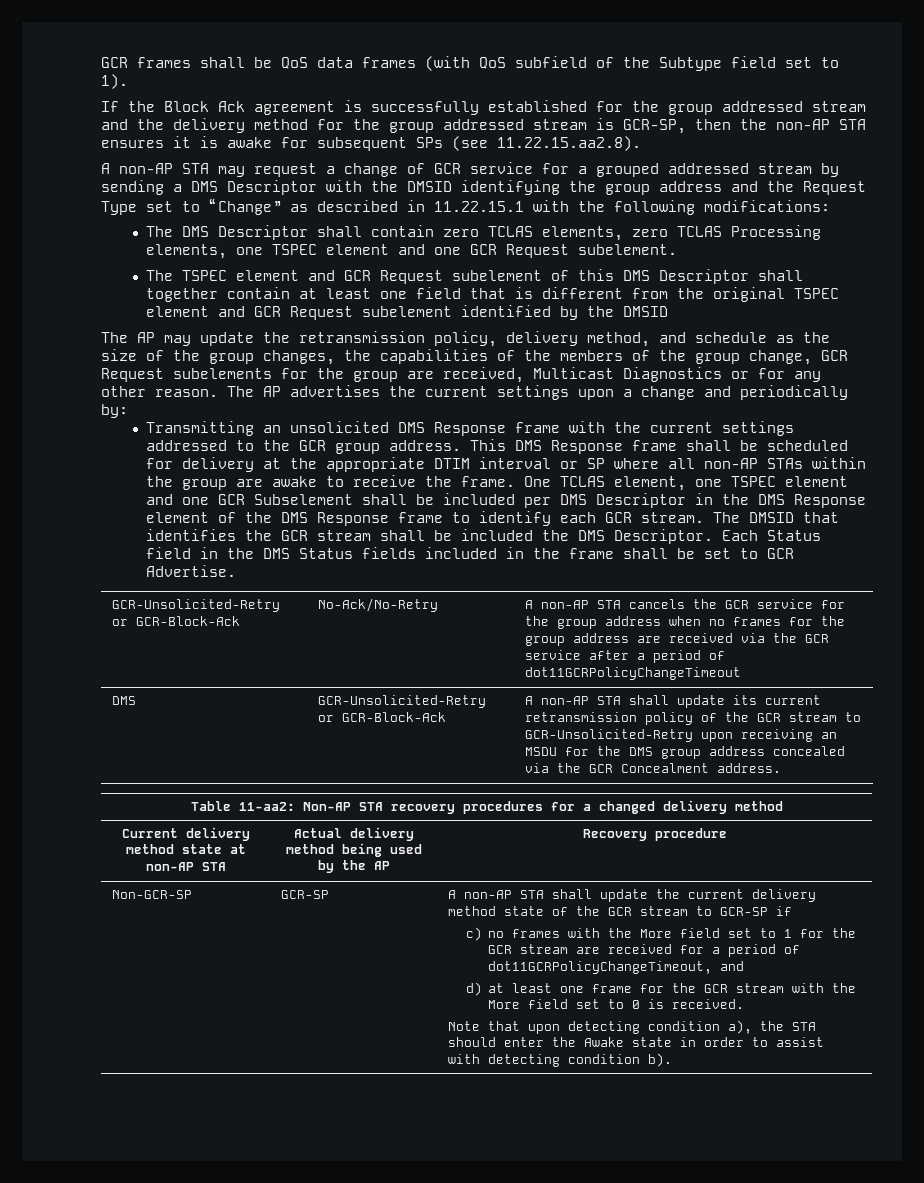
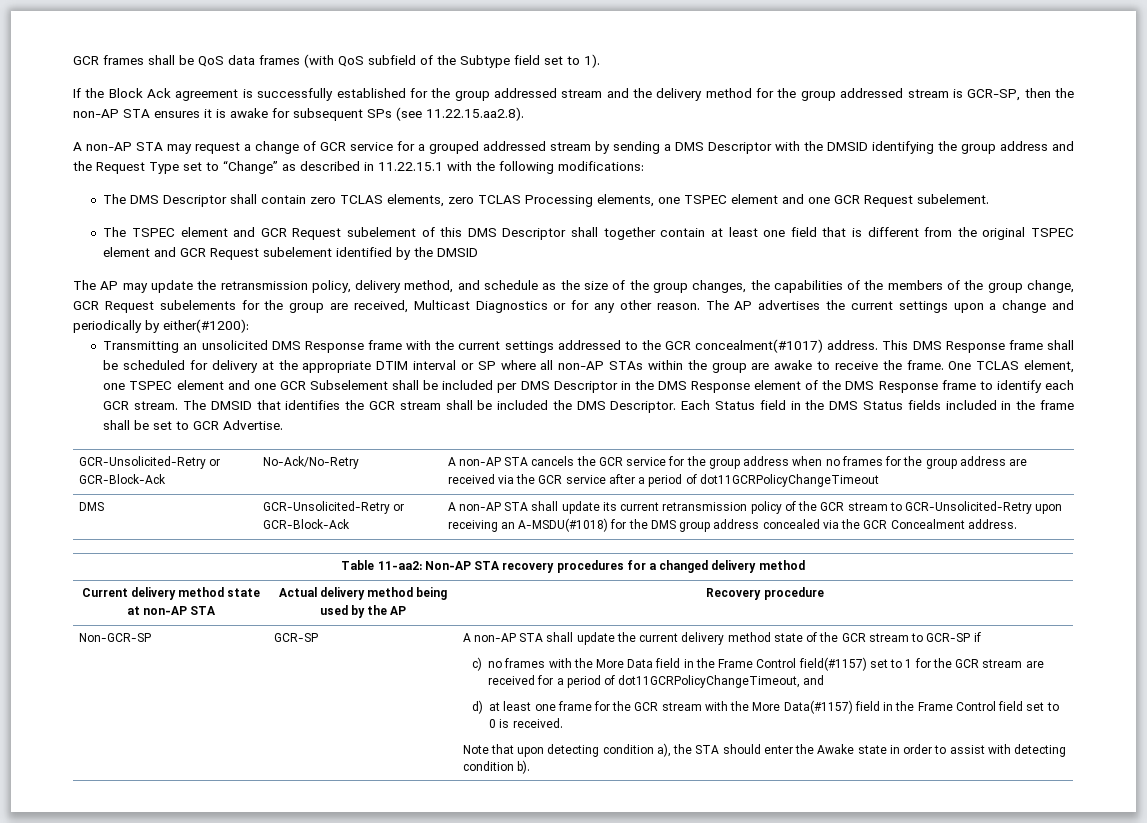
- The AP advertises the current settings upon a change and periodically by:
+ The AP advertises the current settings upon a change and periodically by either(#1200):
- Transmitting an unsolicited DMS Response frame with the current settings addressed to the GCR group address.
+ Transmitting an unsolicited DMS Response frame with the current settings addressed to the GCR concealment(#1017) address.
- DMS | GCR-Unsolicited-Retry or GCR-Block-Ack | A non-AP STA shall update its current retransmission policy of the GCR stream to GCR-Unsolicited-Retry upon receiving an MSDU for the DMS group address concealed via the GCR Concealment address.
+ DMS | GCR-Unsolicited-Retry or GCR-Block-Ack | A non-AP STA shall update its current retransmission policy of the GCR stream to GCR-Unsolicited-Retry upon receiving an A-MSDU(#1018) for the DMS group address concealed via the GCR Concealment address.
- c) no frames with the More field set to 1 for the GCR stream are received for a period of dot11GCRPolicyChangeTimeout, and
+ c) no frames with the More Data field in the Frame Control field(#1157) set to 1 for the GCR stream are received for a period of dot11GCRPolicyChangeTimeout, and
- d) at least one frame for the GCR stream with the More field set to 0 is received.
+ d) at least one frame for the GCR stream with the More Data(#1157) field in the Frame Control field set to 0 is received.

